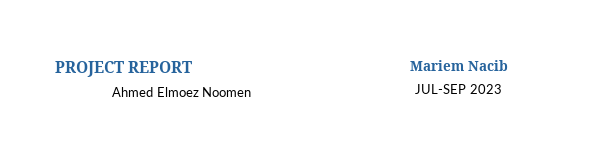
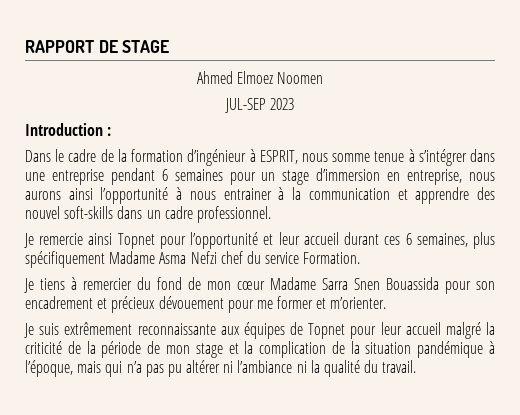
- PROJECT REPORT
+ RAPPORT DE STAGE
- Mariem Nacib
+ Introduction :
+ Dans le cadre de la formation d’ingénieur à ESPRIT, nous somme tenue à s’intégrer dans une entreprise pendant 6 semaines pour un stage d’immersion en entreprise, nous aurons ainsi l’opportunité à nous entrainer à la communication et apprendre des nouvel soft-skills dans un cadre professionnel.
+ Je remercie ainsi Topnet pour l’opportunité et leur accueil durant ces 6 semaines, plus spécifiquement Madame Asma Nefzi chef du service Formation.
+ Je tiens à remercier du fond de mon cœur Madame Sarra Snen Bouassida pour son encadrement et précieux dévouement pour me former et m’orienter.
+ Je suis extrêmement reconnaissante aux équipes de Topnet pour leur accueil malgré la criticité de la période de mon stage et la complication de la situation pandémique à l’époque, mais qui n’a pas pu altérer ni l’ambiance ni la qualité du travail.

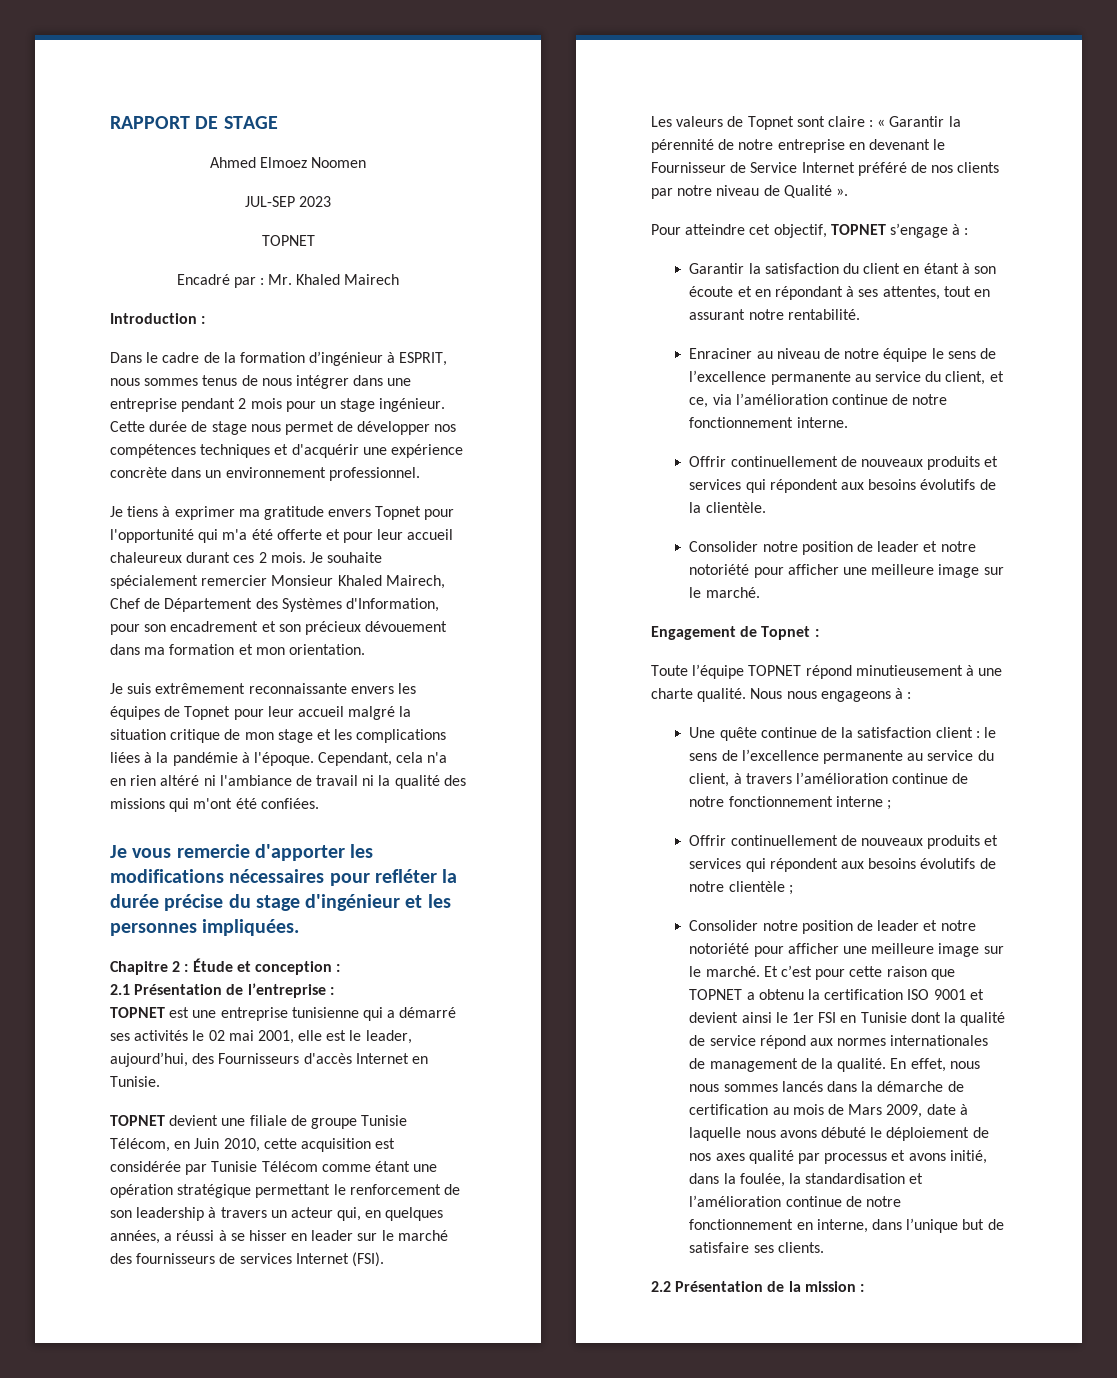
  JUL-SEP 2023
+ TOPNET
+ Encadré par : Mr. Khaled Mairech
- Dans le cadre de la formation d’ingénieur à ESPRIT, nous somme tenue à s’intégrer dans une entreprise pendant 6 semaines pour un stage d’immersion en entreprise, nous aurons ainsi l’opportunité à nous entrainer à la communication et apprendre des nouvel soft-skills dans un cadre professionnel.
+ Dans le cadre de la formation d’ingénieur à ESPRIT, nous sommes tenus de nous intégrer dans une entreprise pendant 2 mois pour un stage ingénieur. Cette durée de stage nous permet de développer nos compétences techniques et d'acquérir une expérience concrète dans un environnement professionnel.
- Je remercie ainsi Topnet pour l’opportunité et leur accueil durant ces 6 semaines, plus spécifiquement Madame Asma Nefzi chef du service Formation.
- Je tiens à remercier du fond de mon cœur Madame Sarra Snen Bouassida pour son encadrement et précieux dévouement pour me former et m’orienter.
+ Je tiens à exprimer ma gratitude envers Topnet pour l'opportunité qui m'a été offerte et pour leur accueil chaleureux durant ces 2 mois. Je souhaite spécialement remercier Monsieur Khaled Mairech, Chef de Département des Systèmes d'Information, pour son encadrement et son précieux dévouement dans ma formation et mon orientation.
- Je suis extrêmement reconnaissante aux équipes de Topnet pour leur accueil malgré la criticité de la période de mon stage et la complication de la situation pandémique à l’époque, mais qui n’a pas pu altérer ni l’ambiance ni la qualité du travail.
+ Je suis extrêmement reconnaissante envers les équipes de Topnet pour leur accueil malgré la situation critique de mon stage et les complications liées à la pandémie à l'époque. Cependant, cela n'a en rien altéré ni l'ambiance de travail ni la qualité des missions qui m'ont été confiées.
+ Je vous remercie d'apporter les modifications nécessaires pour refléter la durée précise du stage d'ingénieur et les personnes impliquées.
+ Chapitre 2 : Étude et conception :
+ 2.1 Présentation de l’entreprise :
+ TOPNET est une entreprise tunisienne qui a démarré ses activités le 02 mai 2001, elle est le leader, aujourd’hui, des Fournisseurs d'accès Internet en Tunisie.
+ TOPNET devient une filiale de groupe Tunisie Télécom, en Juin 2010, cette acquisition est considérée par Tunisie Télécom comme étant une opération stratégique permettant le renforcement de son leadership à travers un acteur qui, en quelques années, a réussi à se hisser en leader sur le marché des fournisseurs de services Internet (FSI).
+ Les valeurs de Topnet sont claire : « Garantir la pérennité de notre entreprise en devenant le Fournisseur de Service Internet préféré de nos clients par notre niveau de Qualité ».
+ Pour atteindre cet objectif, TOPNET s’engage à :
+ Garantir la satisfaction du client en étant à son écoute et en répondant à ses attentes, tout en assurant notre rentabilité.
+ Enraciner au niveau de notre équipe le sens de l’excellence permanente au service du client, et ce, via l’amélioration continue de notre fonctionnement interne.
+ Offrir continuellement de nouveaux produits et services qui répondent aux besoins évolutifs de la clientèle.
+ Consolider notre position de leader et notre notoriété pour afficher une meilleure image sur le marché.
+ Engagement de Topnet :
+ Toute l’équipe TOPNET répond minutieusement à une charte qualité. Nous nous engageons à :
+ Une quête continue de la satisfaction client : le sens de l’excellence permanente au service du client, à travers l’amélioration continue de notre fonctionnement interne ;
+ Offrir continuellement de nouveaux produits et services qui répondent aux besoins évolutifs de notre clientèle ;
+ Consolider notre position de leader et notre notoriété pour afficher une meilleure image sur le marché. Et c’est pour cette raison que TOPNET a obtenu la certification ISO 9001 et devient ainsi le 1er FSI en Tunisie dont la qualité de service répond aux normes internationales de management de la qualité. En effet, nous nous sommes lancés dans la démarche de certification au mois de Mars 2009, date à laquelle nous avons débuté le déploiement de nos axes qualité par processus et avons initié, dans la foulée, la standardisation et l’amélioration continue de notre fonctionnement en interne, dans l’unique but de satisfaire ses clients.
+ 2.2 Présentation de la mission :

